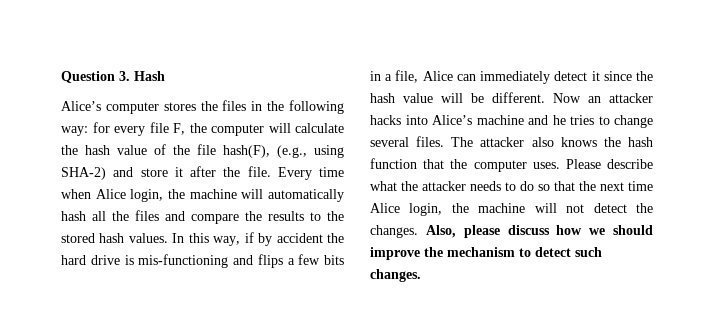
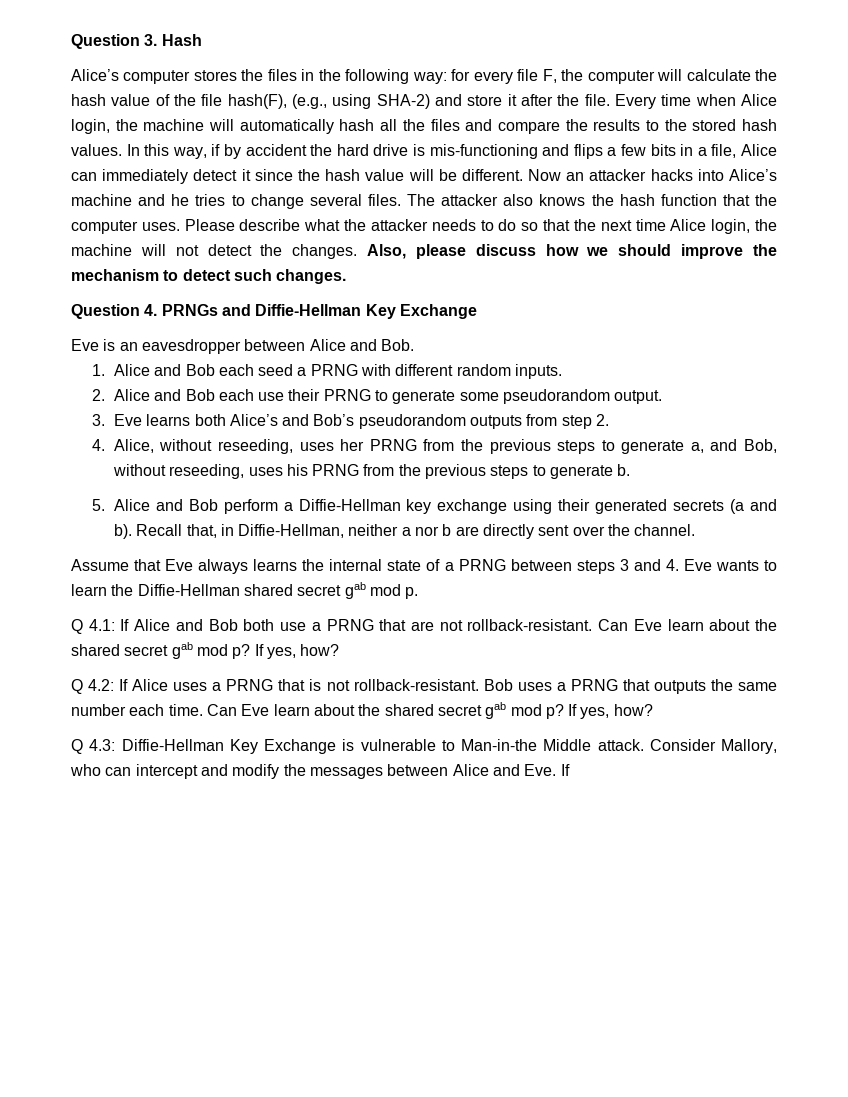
+ Question 4. PRNGs and Diffie-Hellman Key Exchange
+ Eve is an eavesdropper between Alice and Bob.
+ 1. Alice and Bob each seed a PRNG with different random inputs.
+ 2. Alice and Bob each use their PRNG to generate some pseudorandom output.
+ 3. Eve learns both Alice’s and Bob’s pseudorandom outputs from step 2.
+ 4. Alice, without reseeding, uses her PRNG from the previous steps to generate a, and Bob, without reseeding, uses his PRNG from the previous steps to generate b.
+ 5. Alice and Bob perform a Diffie-Hellman key exchange using their generated secrets (a and b). Recall that, in Diffie-Hellman, neither a nor b are directly sent over the channel.
+ Assume that Eve always learns the internal state of a PRNG between steps 3 and 4. Eve wants to learn the Diffie-Hellman shared secret gab mod p.
+ Q 4.1: If Alice and Bob both use a PRNG that are not rollback-resistant. Can Eve learn about the shared secret gab mod p? If yes, how?
+ Q 4.2: If Alice uses a PRNG that is not rollback-resistant. Bob uses a PRNG that outputs the same number each time. Can Eve learn about the shared secret gab mod p? If yes, how?
+ Q 4.3: Diffie-Hellman Key Exchange is vulnerable to Man-in-the Middle attack. Consider Mallory, who can intercept and modify the messages between Alice and Eve. If

